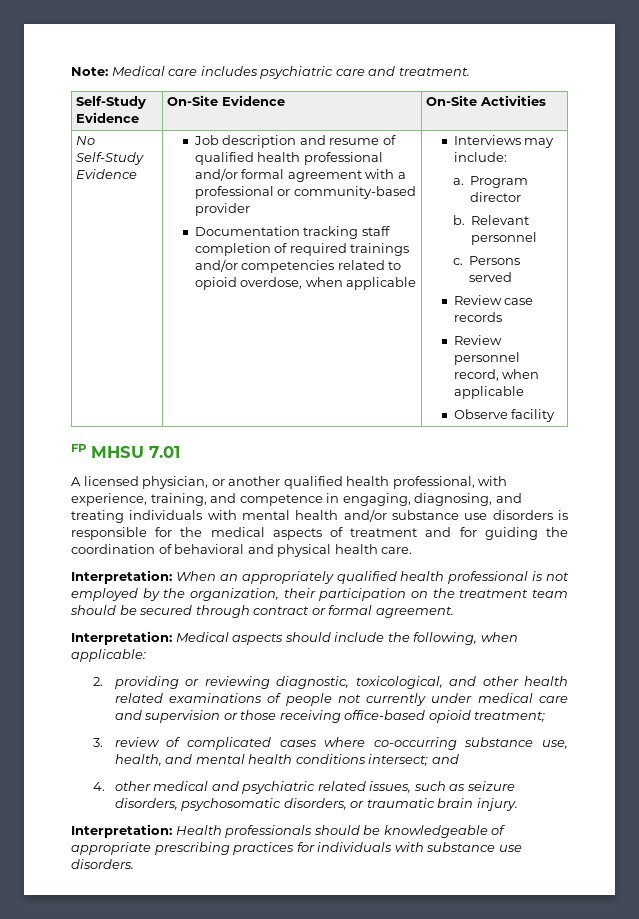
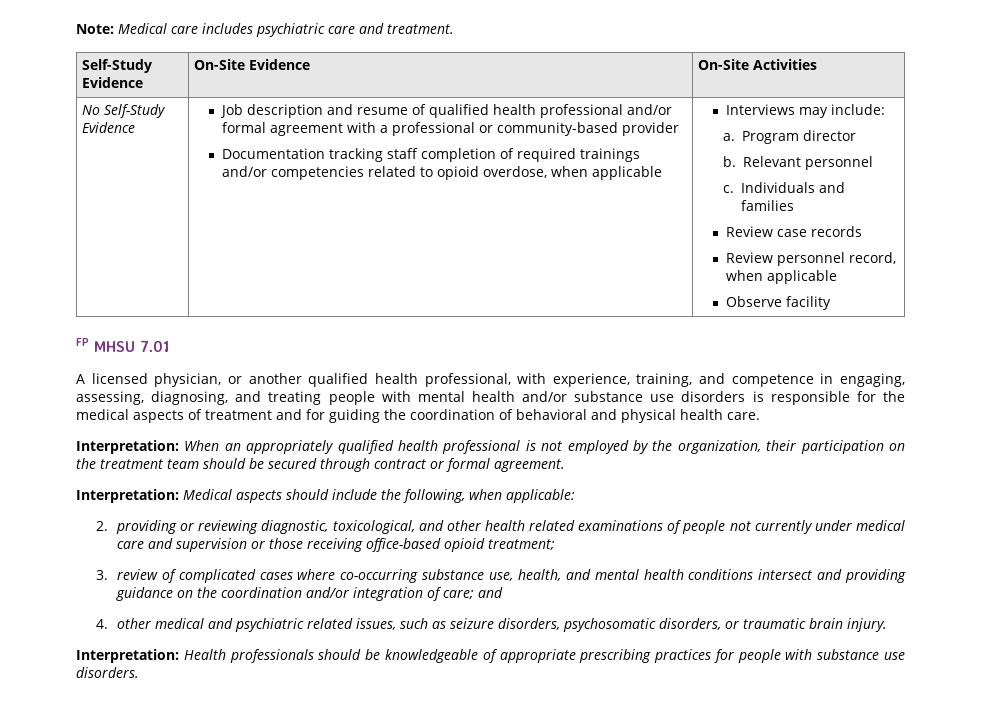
- Persons served
+ Individuals and families
- A licensed physician, or another qualified health professional, with experience, training, and competence in engaging, diagnosing, and treating individuals with mental health and/or substance use disorders is responsible for the medical aspects of treatment and for guiding the coordination of behavioral and physical health care.
+ A licensed physician, or another qualified health professional, with experience, training, and competence in engaging, assessing, diagnosing, and treating people with mental health and/or substance use disorders is responsible for the medical aspects of treatment and for guiding the coordination of behavioral and physical health care.
- 3. review of complicated cases where co-occurring substance use, health, and mental health conditions intersect; and
+ 3. review of complicated cases where co-occurring substance use, health, and mental health conditions intersect and providing guidance on the coordination and/or integration of care; and
- Interpretation: Health professionals should be knowledgeable of appropriate prescribing practices for individuals with substance use disorders.
+ Interpretation: Health professionals should be knowledgeable of appropriate prescribing practices for people with substance use disorders.

